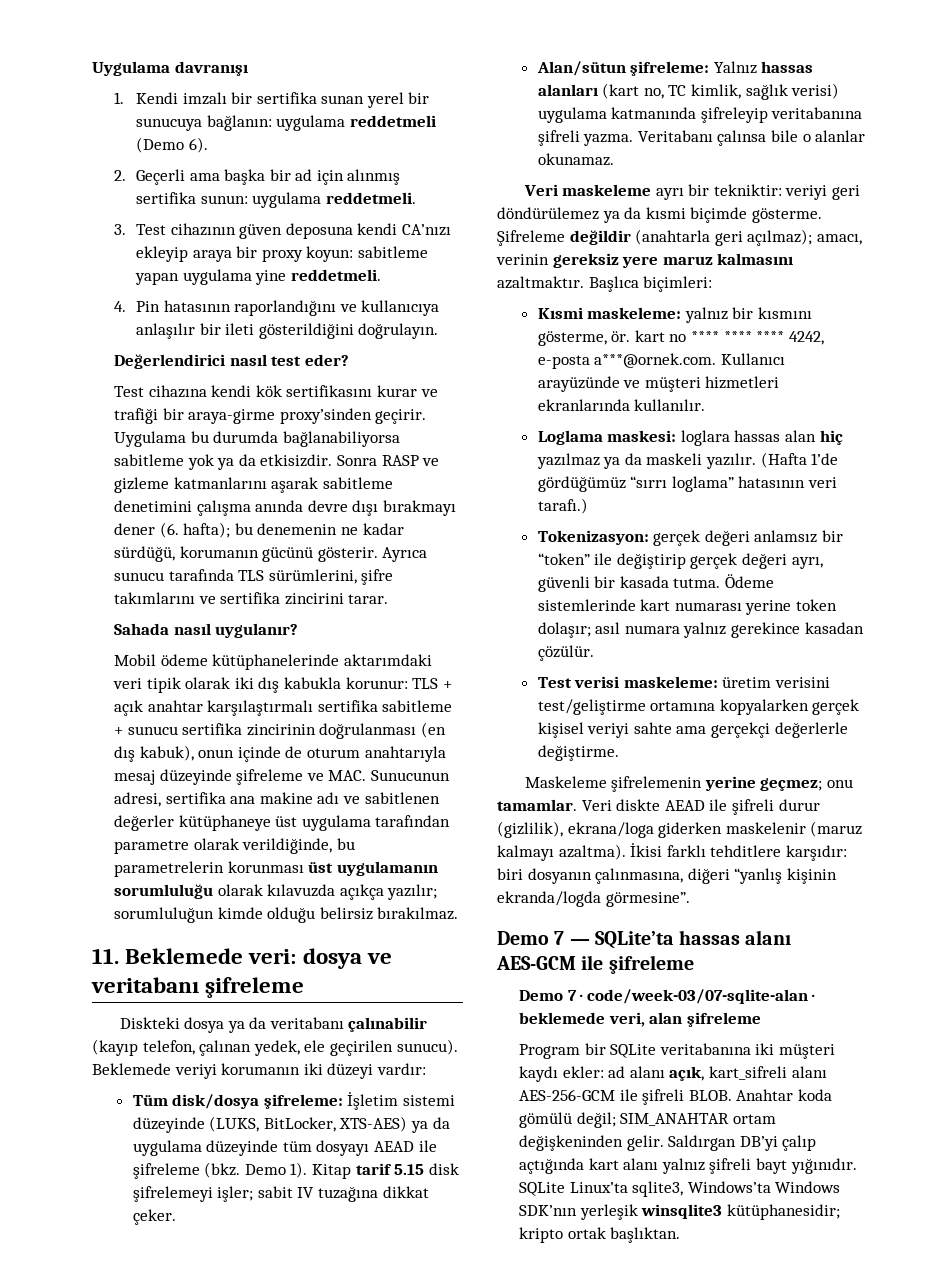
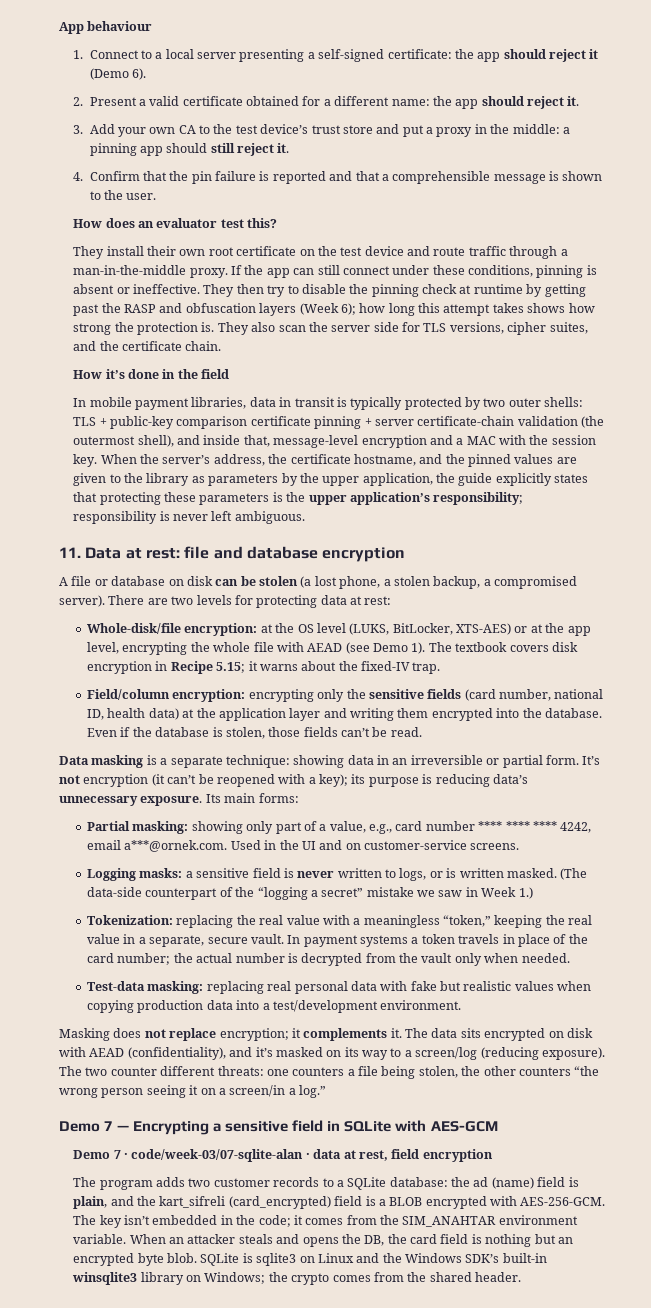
- Uygulama davranışı
+ App behaviour
- 1. Kendi imzalı bir sertifika sunan yerel bir sunucuya bağlanın: uygulama reddetmeli (Demo 6).
- 2. Geçerli ama başka bir ad için alınmış sertifika sunun: uygulama reddetmeli.
- 3. Test cihazının güven deposuna kendi CA’nızı ekleyip araya bir proxy koyun: sabitleme yapan uygulama yine reddetmeli.
- 4. Pin hatasının raporlandığını ve kullanıcıya anlaşılır bir ileti gösterildiğini doğrulayın.
- Değerlendirici nasıl test eder?
- Test cihazına kendi kök sertifikasını kurar ve trafiği bir araya-girme proxy’sinden geçirir. Uygulama bu durumda bağlanabiliyorsa sabitleme yok ya da etkisizdir. Sonra RASP ve gizleme katmanlarını aşarak sabitleme denetimini çalışma anında devre dışı bırakmayı dener (6. hafta); bu denemenin ne kadar sürdüğü, korumanın gücünü gösterir. Ayrıca sunucu tarafında TLS sürümlerini, şifre takımlarını ve sertifika zincirini tarar.
- Sahada nasıl uygulanır?
- Mobil ödeme kütüphanelerinde aktarımdaki veri tipik olarak iki dış kabukla korunur: TLS + açık anahtar karşılaştırmalı sertifika sabitleme + sunucu sertifika zincirinin doğrulanması (en dış kabuk), onun içinde de oturum anahtarıyla mesaj düzeyinde şifreleme ve MAC. Sunucunun adresi, sertifika ana makine adı ve sabitlenen değerler kütüphaneye üst uygulama tarafından parametre olarak verildiğinde, bu parametrelerin korunması üst uygulamanın sorumluluğu olarak kılavuzda açıkça yazılır; sorumluluğun kimde olduğu belirsiz bırakılmaz.
- 11. Beklemede veri: dosya ve veritabanı şifreleme
- Diskteki dosya ya da veritabanı çalınabilir (kayıp telefon, çalınan yedek, ele geçirilen sunucu). Beklemede veriyi korumanın iki düzeyi vardır:
- Tüm disk/dosya şifreleme: İşletim sistemi düzeyinde (LUKS, BitLocker, XTS-AES) ya da uygulama düzeyinde tüm dosyayı AEAD ile şifreleme (bkz. Demo 1). Kitap tarif 5.15 disk şifrelemeyi işler; sabit IV tuzağına dikkat çeker.
- Alan/sütun şifreleme: Yalnız hassas alanları (kart no, TC kimlik, sağlık verisi) uygulama katmanında şifreleyip veritabanına şifreli yazma. Veritabanı çalınsa bile o alanlar okunamaz.
- Veri maskeleme ayrı bir tekniktir: veriyi geri döndürülemez ya da kısmi biçimde gösterme. Şifreleme değildir (anahtarla geri açılmaz); amacı, verinin gereksiz yere maruz kalmasını azaltmaktır. Başlıca biçimleri:
- Kısmi maskeleme: yalnız bir kısmını gösterme, ör. kart no **** **** **** 4242, e-posta a***@ornek.com. Kullanıcı arayüzünde ve müşteri hizmetleri ekranlarında kullanılır.
- Loglama maskesi: loglara hassas alan hiç yazılmaz ya da maskeli yazılır. (Hafta 1’de gördüğümüz “sırrı loglama” hatasının veri tarafı.)
- Tokenizasyon: gerçek değeri anlamsız bir “token” ile değiştirip gerçek değeri ayrı, güvenli bir kasada tutma. Ödeme sistemlerinde kart numarası yerine token dolaşır; asıl numara yalnız gerekince kasadan çözülür.
- Test verisi maskeleme: üretim verisini test/geliştirme ortamına kopyalarken gerçek kişisel veriyi sahte ama gerçekçi değerlerle değiştirme.
- Maskeleme şifrelemenin yerine geçmez; onu tamamlar. Veri diskte AEAD ile şifreli durur (gizlilik), ekrana/loga giderken maskelenir (maruz kalmayı azaltma). İkisi farklı tehditlere karşıdır: biri dosyanın çalınmasına, diğeri “yanlış kişinin ekranda/logda görmesine”.
- Demo 7 — SQLite’ta hassas alanı AES-GCM ile şifreleme
+ 1. Connect to a local server presenting a self-signed certificate: the app should reject it (Demo 6).
+ 2. Present a valid certificate obtained for a different name: the app should reject it.
+ 3. Add your own CA to the test device’s trust store and put a proxy in the middle: a pinning app should still reject it.
+ 4. Confirm that the pin failure is reported and that a comprehensible message is shown to the user.
+ How does an evaluator test this?
+ They install their own root certificate on the test device and route traffic through a man-in-the-middle proxy. If the app can still connect under these conditions, pinning is absent or ineffective. They then try to disable the pinning check at runtime by getting past the RASP and obfuscation layers (Week 6); how long this attempt takes shows how strong the protection is. They also scan the server side for TLS versions, cipher suites, and the certificate chain.
+ How it’s done in the field
+ In mobile payment libraries, data in transit is typically protected by two outer shells: TLS + public-key comparison certificate pinning + server certificate-chain validation (the outermost shell), and inside that, message-level encryption and a MAC with the session key. When the server’s address, the certificate hostname, and the pinned values are given to the library as parameters by the upper application, the guide explicitly states that protecting these parameters is the upper application’s responsibility; responsibility is never left ambiguous.
+ 11. Data at rest: file and database encryption
+ A file or database on disk can be stolen (a lost phone, a stolen backup, a compromised server). There are two levels for protecting data at rest:
+ Whole-disk/file encryption: at the OS level (LUKS, BitLocker, XTS-AES) or at the app level, encrypting the whole file with AEAD (see Demo 1). The textbook covers disk encryption in Recipe 5.15; it warns about the fixed-IV trap.
+ Field/column encryption: encrypting only the sensitive fields (card number, national ID, health data) at the application layer and writing them encrypted into the database. Even if the database is stolen, those fields can’t be read.
+ Data masking is a separate technique: showing data in an irreversible or partial form. It’s not encryption (it can’t be reopened with a key); its purpose is reducing data’s unnecessary exposure. Its main forms:
+ Partial masking: showing only part of a value, e.g., card number **** **** **** 4242, email a***@ornek.com. Used in the UI and on customer-service screens.
+ Logging masks: a sensitive field is never written to logs, or is written masked. (The data-side counterpart of the “logging a secret” mistake we saw in Week 1.)
+ Tokenization: replacing the real value with a meaningless “token,” keeping the real value in a separate, secure vault. In payment systems a token travels in place of the card number; the actual number is decrypted from the vault only when needed.
+ Test-data masking: replacing real personal data with fake but realistic values when copying production data into a test/development environment.
+ Masking does not replace encryption; it complements it. The data sits encrypted on disk with AEAD (confidentiality), and it’s masked on its way to a screen/log (reducing exposure). The two counter different threats: one counters a file being stolen, the other counters “the wrong person seeing it on a screen/in a log.”
+ Demo 7 — Encrypting a sensitive field in SQLite with AES-GCM
- Demo 7 · code/week-03/07-sqlite-alan · beklemede veri, alan şifreleme
- Program bir SQLite veritabanına iki müşteri kaydı ekler: ad alanı açık, kart_sifreli alanı AES-256-GCM ile şifreli BLOB. Anahtar koda gömülü değil; SIM_ANAHTAR ortam değişkeninden gelir. Saldırgan DB’yi çalıp açtığında kart alanı yalnız şifreli bayt yığınıdır. SQLite Linux’ta sqlite3, Windows’ta Windows SDK’nın yerleşik winsqlite3 kütüphanesidir; kripto ortak başlıktan.
+ Demo 7 · code/week-03/07-sqlite-alan · data at rest, field encryption
+ The program adds two customer records to a SQLite database: the ad (name) field is plain, and the kart_sifreli (card_encrypted) field is a BLOB encrypted with AES-256-GCM. The key isn’t embedded in the code; it comes from the SIM_ANAHTAR environment variable. When an attacker steals and opens the DB, the card field is nothing but an encrypted byte blob. SQLite is sqlite3 on Linux and the Windows SDK’s built-in winsqlite3 library on Windows; the crypto comes from the shared header.

